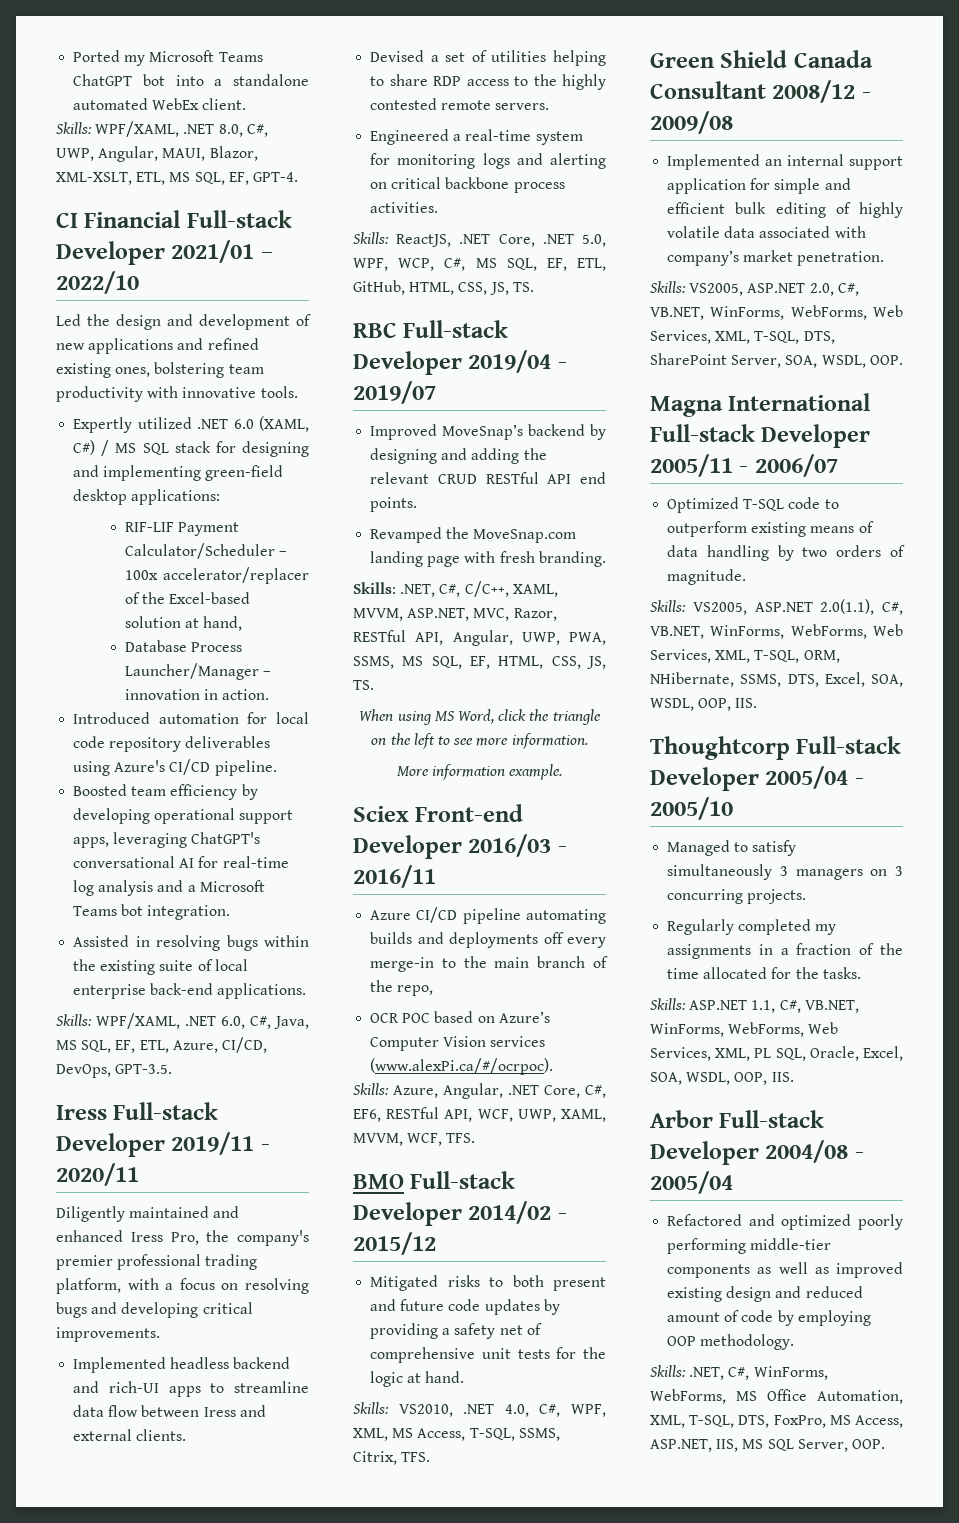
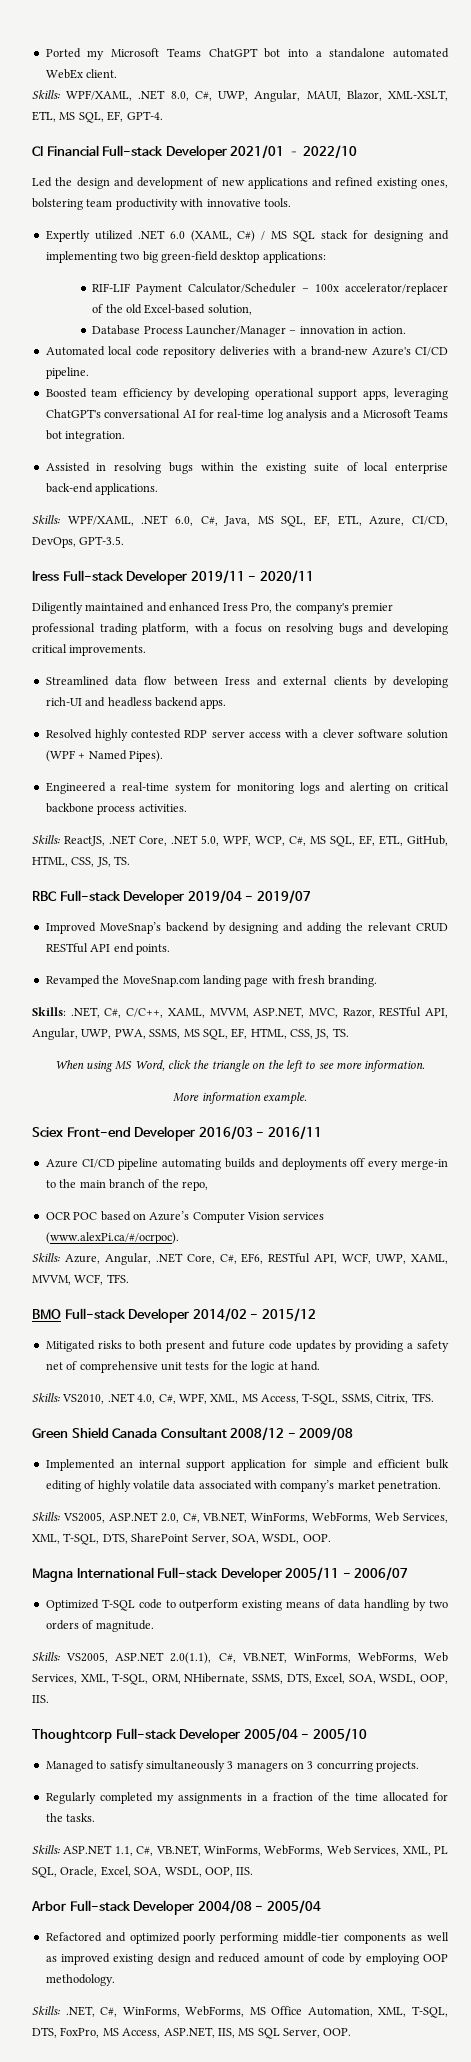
- Expertly utilized .NET 6.0 (XAML, C#) / MS SQL stack for designing and implementing green-field desktop applications:
+ Expertly utilized .NET 6.0 (XAML, C#) / MS SQL stack for designing and implementing two big green-field desktop applications:
- RIF-LIF Payment Calculator/Scheduler – 100x accelerator/replacer of the Excel-based solution at hand,
+ RIF-LIF Payment Calculator/Scheduler – 100x accelerator/replacer of the old Excel-based solution,
- Introduced automation for local code repository deliverables using Azure's CI/CD pipeline.
+ Automated local code repository deliveries with a brand-new Azure's CI/CD pipeline.
- Implemented headless backend and rich-UI apps to streamline data flow between Iress and external clients.
- Devised a set of utilities helping to share RDP access to the highly contested remote servers.
+ Streamlined data flow between Iress and external clients by developing rich-UI and headless backend apps.
+ Resolved highly contested RDP server access with a clever software solution (WPF + Named Pipes).

